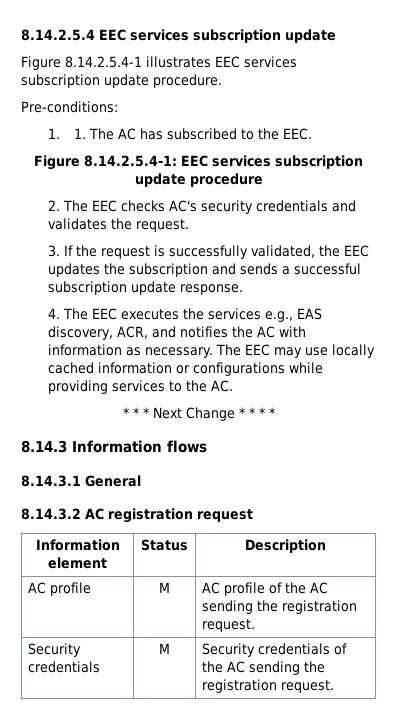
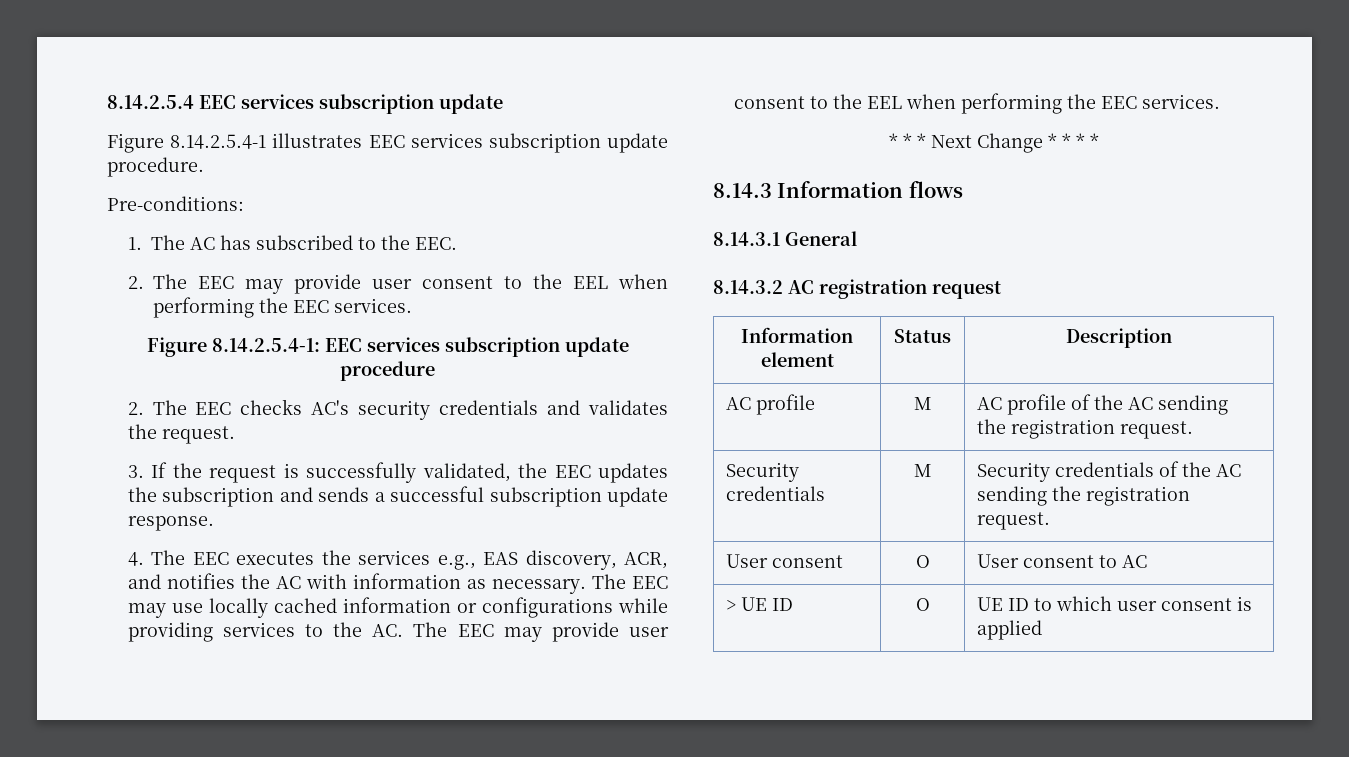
- 1. 1. The AC has subscribed to the EEC.
+ 1. The AC has subscribed to the EEC.
+ 2. The EEC may provide user consent to the EEL when performing the EEC services.
- The EEC may use locally cached information or configurations while providing services to the AC.
+ The EEC may use locally cached information or configurations while providing services to the AC. The EEC may provide user consent to the EEL when performing the EEC services.
+ User consent | O | User consent to AC
+ > UE ID | O | UE ID to which user consent is applied

